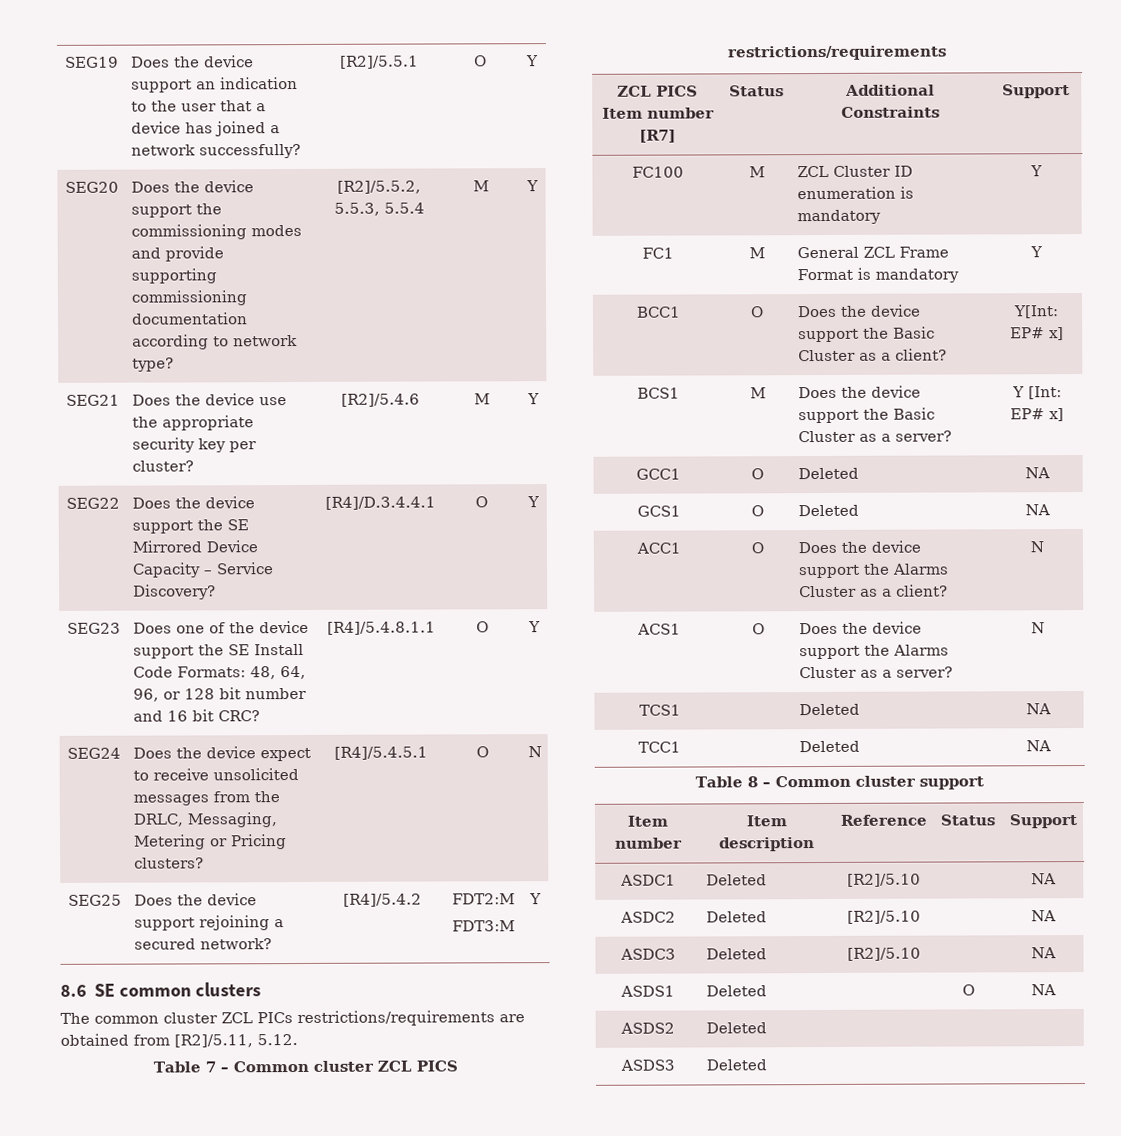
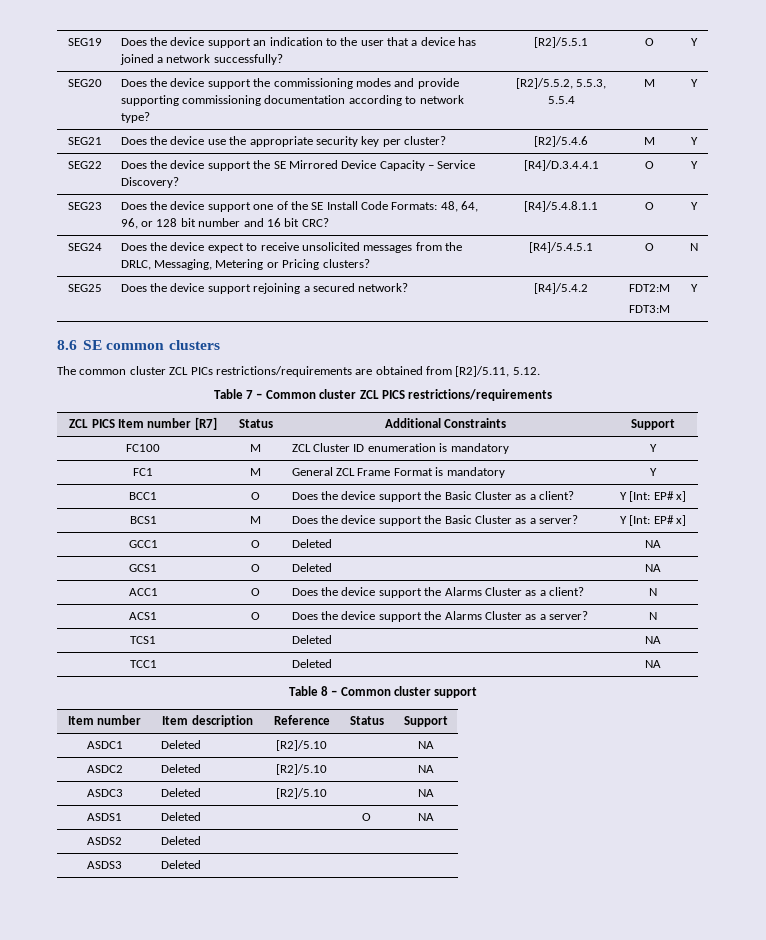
- SEG23 | Does one of the device support the SE Install Code Formats: 48, 64, 96, or 128 bit number and 16 bit CRC? | [R4]/5.4.8.1.1 | O | Y
+ SEG23 | Does the device support one of the SE Install Code Formats: 48, 64, 96, or 128 bit number and 16 bit CRC? | [R4]/5.4.8.1.1 | O | Y
- BCC1 | O | Does the device support the Basic Cluster as a client? | Y[Int: EP# x]
+ BCC1 | O | Does the device support the Basic Cluster as a client? | Y [Int: EP# x]

